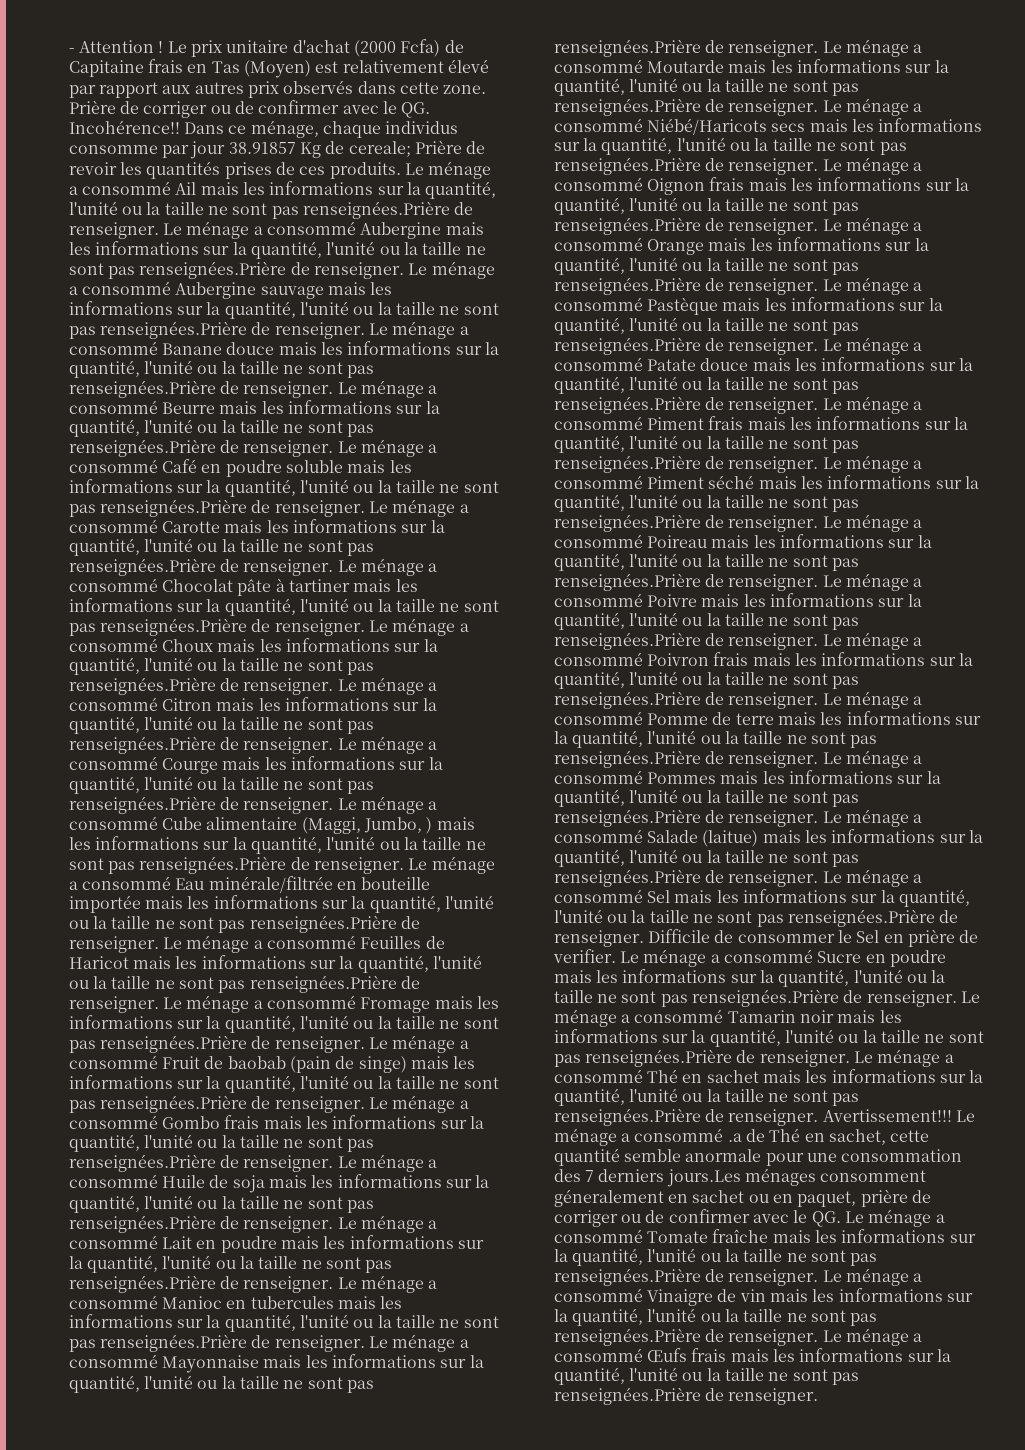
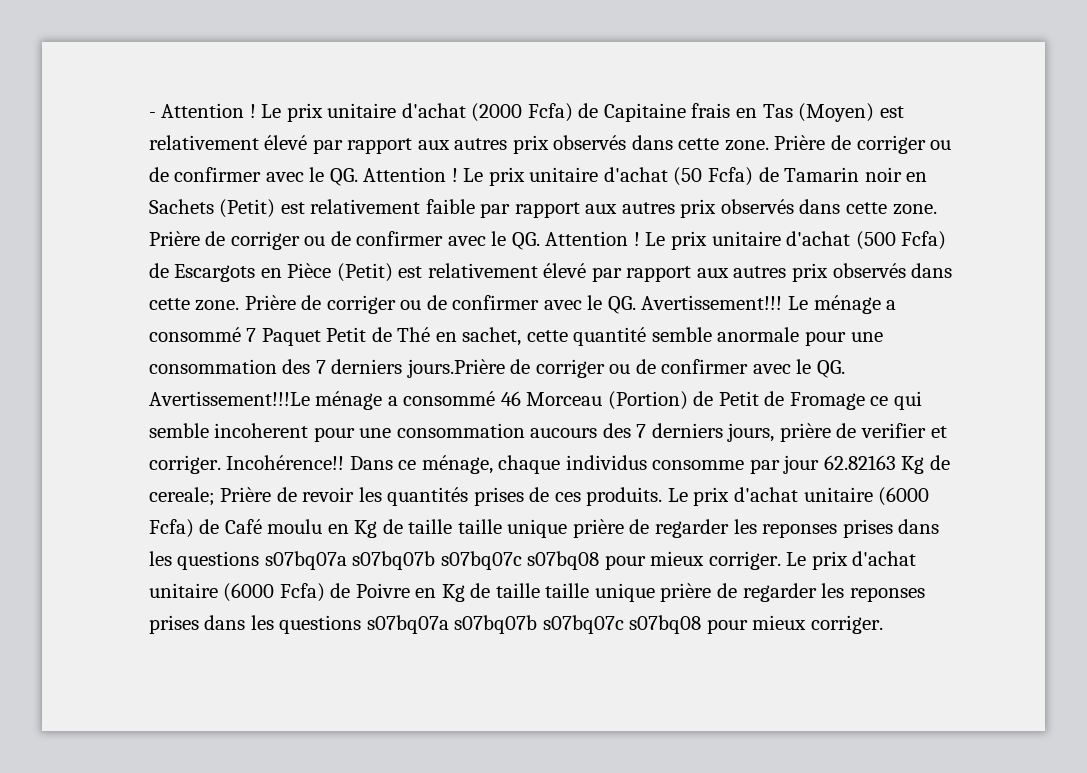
- Prière de corriger ou de confirmer avec le QG. Incohérence!! Dans ce ménage, chaque individus consomme par jour 38.91857 Kg de cereale; Prière de revoir les quantités prises de ces produits. Le ménage a consommé Ail mais les informations sur la quantité, l'unité ou la taille ne sont pas renseignées.Prière de renseigner. Le ménage a consommé Aubergine mais les informations sur la quantité, l'unité ou la taille ne sont pas renseignées.Prière de renseigner. Le ménage a consommé Aubergine sauvage mais les informations sur la quantité, l'unité ou la taille ne sont pas renseignées.Prière de renseigner. Le ménage a consommé Banane douce mais les informations sur la quantité, l'unité ou la taille ne sont pas renseignées.Prière de renseigner. Le ménage a consommé Beurre mais les informations sur la quantité, l'unité ou la taille ne sont pas renseignées.Prière de renseigner. Le ménage a consommé Café en poudre soluble mais les informations sur la quantité, l'unité ou la taille ne sont pas renseignées.Prière de renseigner. Le ménage a consommé Carotte mais les informations sur la quantité, l'unité ou la taille ne sont pas renseignées.Prière de renseigner. Le ménage a consommé Chocolat pâte à tartiner mais les informations sur la quantité, l'unité ou la taille ne sont pas renseignées.Prière de renseigner. Le ménage a consommé Choux mais les informations sur la quantité, l'unité ou la taille ne sont pas renseignées.Prière de renseigner. Le ménage a consommé Citron mais les informations sur la quantité, l'unité ou la taille ne sont pas renseignées.Prière de renseigner. Le ménage a consommé Courge mais les informations sur la quantité, l'unité ou la taille ne sont pas renseignées.Prière de renseigner. Le ménage a consommé Cube alimentaire (Maggi, Jumbo, ) mais les informations sur la quantité, l'unité ou la taille ne sont pas renseignées.Prière de renseigner. Le ménage a consommé Eau minérale/filtrée en bouteille importée mais les informations sur la quantité, l'unité ou la taille ne sont pas renseignées.Prière de renseigner. Le ménage a consommé Feuilles de Haricot mais les informations sur la quantité, l'unité ou la taille ne sont pas renseignées.Prière de renseigner. Le ménage a consommé Fromage mais les informations sur la quantité, l'unité ou la taille ne sont pas renseignées.Prière de renseigner. Le ménage a consommé Fruit de baobab (pain de singe) mais les informations sur la quantité, l'unité ou la taille ne sont pas renseignées.Prière de renseigner. Le ménage a consommé Gombo frais mais les informations sur la quantité, l'unité ou la taille ne sont pas renseignées.Prière de renseigner. Le ménage a consommé Huile de soja mais les informations sur la quantité, l'unité ou la taille ne sont pas renseignées.Prière de renseigner. Le ménage a consommé Lait en poudre mais les informations sur la quantité, l'unité ou la taille ne sont pas renseignées.Prière de renseigner. Le ménage a consommé Manioc en tubercules mais les informations sur la quantité, l'unité ou la taille ne sont pas renseignées.Prière de renseigner. Le ménage a consommé Mayonnaise mais les informations sur la quantité, l'unité ou la taille ne sont pas renseignées.Prière de renseigner. Le ménage a consommé Moutarde mais les informations sur la quantité, l'unité ou la taille ne sont pas renseignées.Prière de renseigner. Le ménage a consommé Niébé/Haricots secs mais les informations sur la quantité, l'unité ou la taille ne sont pas renseignées.Prière de renseigner. Le ménage a consommé Oignon frais mais les informations sur la quantité, l'unité ou la taille ne sont pas renseignées.Prière de renseigner. Le ménage a consommé Orange mais les informations sur la quantité, l'unité ou la taille ne sont pas renseignées.Prière de renseigner. Le ménage a consommé Pastèque mais les informations sur la quantité, l'unité ou la taille ne sont pas renseignées.Prière de renseigner. Le ménage a consommé Patate douce mais les informations sur la quantité, l'unité ou la taille ne sont pas renseignées.Prière de renseigner. Le ménage a consommé Piment frais mais les informations sur la quantité, l'unité ou la taille ne sont pas renseignées.Prière de renseigner. Le ménage a consommé Piment séché mais les informations sur la quantité, l'unité ou la taille ne sont pas renseignées.Prière de renseigner. Le ménage a consommé Poireau mais les informations sur la quantité, l'unité ou la taille ne sont pas renseignées.Prière de renseigner. Le ménage a consommé Poivre mais les informations sur la quantité, l'unité ou la taille ne sont pas renseignées.Prière de renseigner. Le ménage a consommé Poivron frais mais les informations sur la quantité, l'unité ou la taille ne sont pas renseignées.Prière de renseigner. Le ménage a consommé Pomme de terre mais les informations sur la quantité, l'unité ou la taille ne sont pas renseignées.Prière de renseigner. Le ménage a consommé Pommes mais les informations sur la quantité, l'unité ou la taille ne sont pas renseignées.Prière de renseigner. Le ménage a consommé Salade (laitue) mais les informations sur la quantité, l'unité ou la taille ne sont pas renseignées.Prière de renseigner. Le ménage a consommé Sel mais les informations sur la quantité, l'unité ou la taille ne sont pas renseignées.Prière de renseigner. Difficile de consommer le Sel en prière de verifier. Le ménage a consommé Sucre en poudre mais les informations sur la quantité, l'unité ou la taille ne sont pas renseignées.Prière de renseigner. Le ménage a consommé Tamarin noir mais les informations sur la quantité, l'unité ou la taille ne sont pas renseignées.Prière de renseigner. Le ménage a consommé Thé en sachet mais les informations sur la quantité, l'unité ou la taille ne sont pas renseignées.Prière de renseigner. Avertissement!!!
+ Prière de corriger ou de confirmer avec le QG. Attention ! Le prix unitaire d'achat (50 Fcfa) de Tamarin noir en Sachets (Petit) est relativement faible par rapport aux autres prix observés dans cette zone. Prière de corriger ou de confirmer avec le QG. Attention ! Le prix unitaire d'achat (500 Fcfa) de Escargots en Pièce (Petit) est relativement élevé par rapport aux autres prix observés dans cette zone. Prière de corriger ou de confirmer avec le QG. Avertissement!!!
- Le ménage a consommé .a de Thé en sachet, cette quantité semble anormale pour une consommation des 7 derniers jours.Les ménages consomment géneralement en sachet ou en paquet, prière de corriger ou de confirmer avec le QG. Le ménage a consommé Tomate fraîche mais les informations sur la quantité, l'unité ou la taille ne sont pas renseignées.Prière de renseigner. Le ménage a consommé Vinaigre de vin mais les informations sur la quantité, l'unité ou la taille ne sont pas renseignées.Prière de renseigner. Le ménage a consommé Œufs frais mais les informations sur la quantité, l'unité ou la taille ne sont pas renseignées.Prière de renseigner.
+ Le ménage a consommé 7 Paquet Petit de Thé en sachet, cette quantité semble anormale pour une consommation des 7 derniers jours.Prière de corriger ou de confirmer avec le QG. Avertissement!!!Le ménage a consommé 46 Morceau (Portion) de Petit de Fromage ce qui semble incoherent pour une consommation aucours des 7 derniers jours, prière de verifier et corriger. Incohérence!! Dans ce ménage, chaque individus consomme par jour 62.82163 Kg de cereale; Prière de revoir les quantités prises de ces produits. Le prix d'achat unitaire (6000 Fcfa) de Café moulu en Kg de taille taille unique prière de regarder les reponses prises dans les questions s07bq07a s07bq07b s07bq07c s07bq08 pour mieux corriger. Le prix d'achat unitaire (6000 Fcfa) de Poivre en Kg de taille taille unique prière de regarder les reponses prises dans les questions s07bq07a s07bq07b s07bq07c s07bq08 pour mieux corriger.

